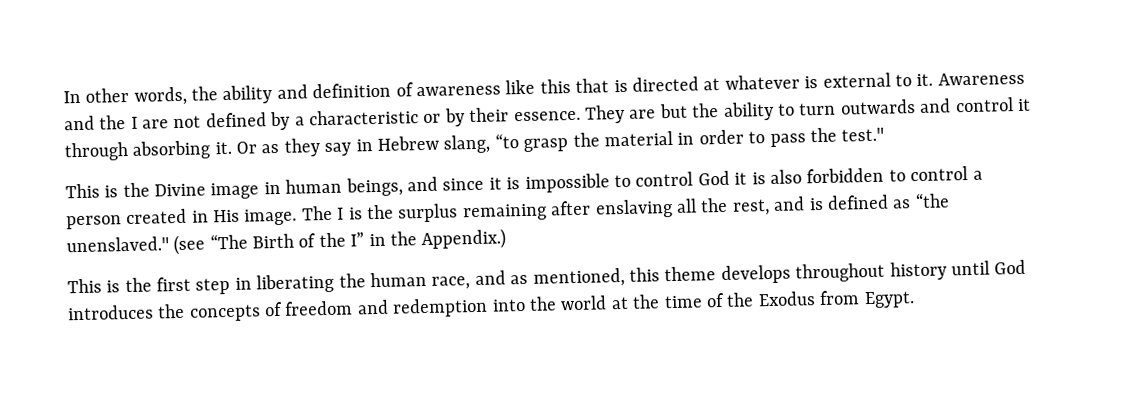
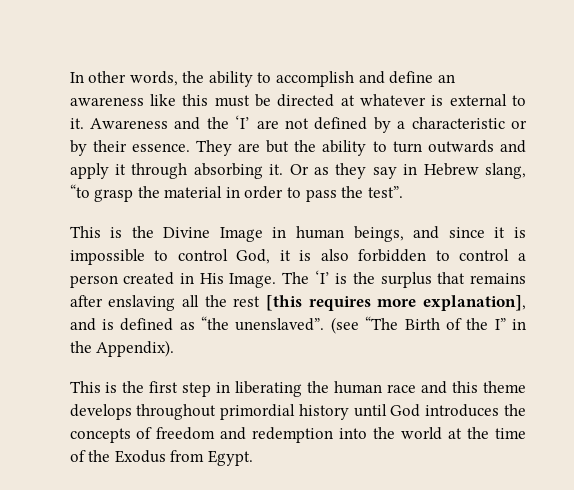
- In other words, the ability and definition of awareness like this that is directed at whatever is external to it.
+ In other words, the ability to accomplish and define an awareness like this must be directed at whatever is external to it.
- Awareness and the I are not defined by a characteristic or by their essence.
+ Awareness and the ‘I’ are not defined by a characteristic or by their essence.
- They are but the ability to turn outwards and control it through absorbing it.
+ They are but the ability to turn outwards and apply it through absorbing it.
- Or as they say in Hebrew slang, “to grasp the material in order to pass the test."
+ Or as they say in Hebrew slang, “to grasp the material in order to pass the test”.
- This is the Divine image in human beings, and since it is impossible to control God it is also forbidden to control a person created in His image. The I is the surplus remaining after enslaving all the rest, and is defined as “the unenslaved."
+ This is the Divine Image in human beings, and since it is impossible to control God, it is also forbidden to control a person created in His Image. The ‘I’ is the surplus that remains after enslaving all the rest [this requires more explanation], and is defined as “the unenslaved”.
- (see “The Birth of the I” in the Appendix.)
+ (see “The Birth of the I” in the Appendix).
- This is the first step in liberating the human race, and as mentioned, this theme develops throughout history until God introduces the concepts of freedom and redemption into the world at the time of the Exodus from Egypt.
+ This is the first step in liberating the human race and this theme develops throughout primordial history until God introduces the concepts of freedom and redemption into the world at the time of the Exodus from Egypt.

